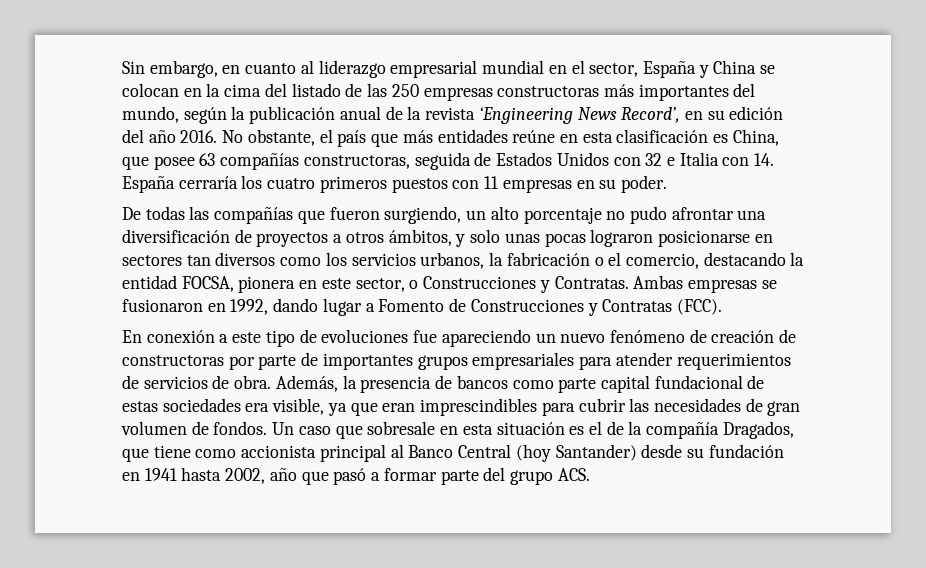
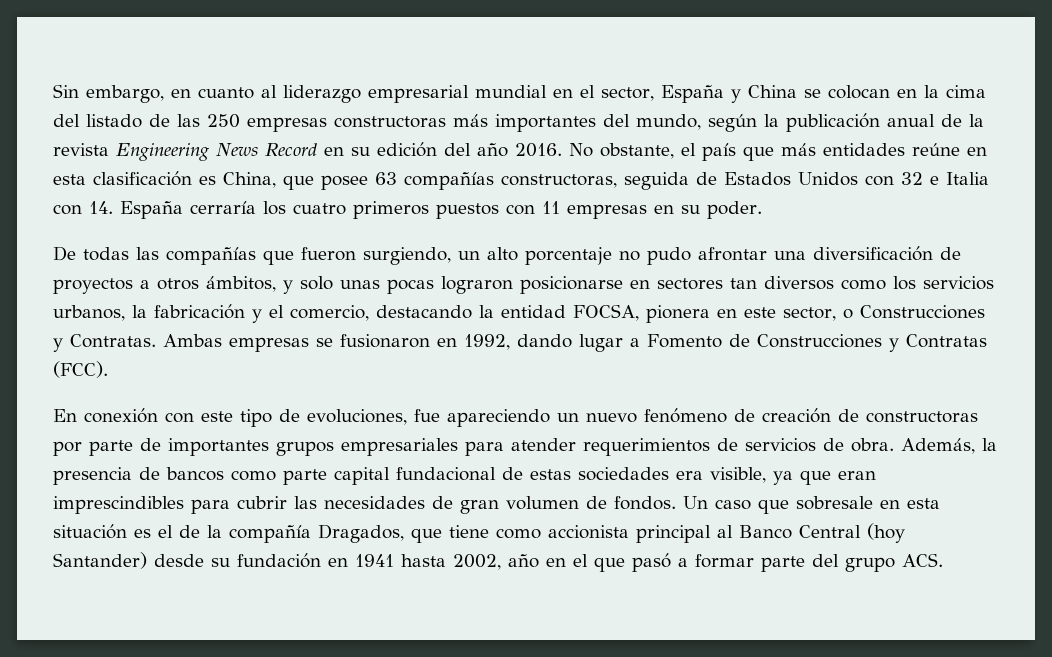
- Sin embargo, en cuanto al liderazgo empresarial mundial en el sector, España y China se colocan en la cima del listado de las 250 empresas constructoras más importantes del mundo, según la publicación anual de la revista ‘Engineering News Record’, en su edición del año 2016.
+ Sin embargo, en cuanto al liderazgo empresarial mundial en el sector, España y China se colocan en la cima del listado de las 250 empresas constructoras más importantes del mundo, según la publicación anual de la revista Engineering News Record en su edición del año 2016.
- De todas las compañías que fueron surgiendo, un alto porcentaje no pudo afrontar una diversificación de proyectos a otros ámbitos, y solo unas pocas lograron posicionarse en sectores tan diversos como los servicios urbanos, la fabricación o el comercio, destacando la entidad FOCSA, pionera en este sector, o Construcciones y Contratas.
+ De todas las compañías que fueron surgiendo, un alto porcentaje no pudo afrontar una diversificación de proyectos a otros ámbitos, y solo unas pocas lograron posicionarse en sectores tan diversos como los servicios urbanos, la fabricación y el comercio, destacando la entidad FOCSA, pionera en este sector, o Construcciones y Contratas.
- En conexión a este tipo de evoluciones fue apareciendo un nuevo fenómeno de creación de constructoras por parte de importantes grupos empresariales para atender requerimientos de servicios de obra.
+ En conexión con este tipo de evoluciones, fue apareciendo un nuevo fenómeno de creación de constructoras por parte de importantes grupos empresariales para atender requerimientos de servicios de obra.
- Un caso que sobresale en esta situación es el de la compañía Dragados, que tiene como accionista principal al Banco Central (hoy Santander) desde su fundación en 1941 hasta 2002, año que pasó a formar parte del grupo ACS.
+ Un caso que sobresale en esta situación es el de la compañía Dragados, que tiene como accionista principal al Banco Central (hoy Santander) desde su fundación en 1941 hasta 2002, año en el que pasó a formar parte del grupo ACS.

